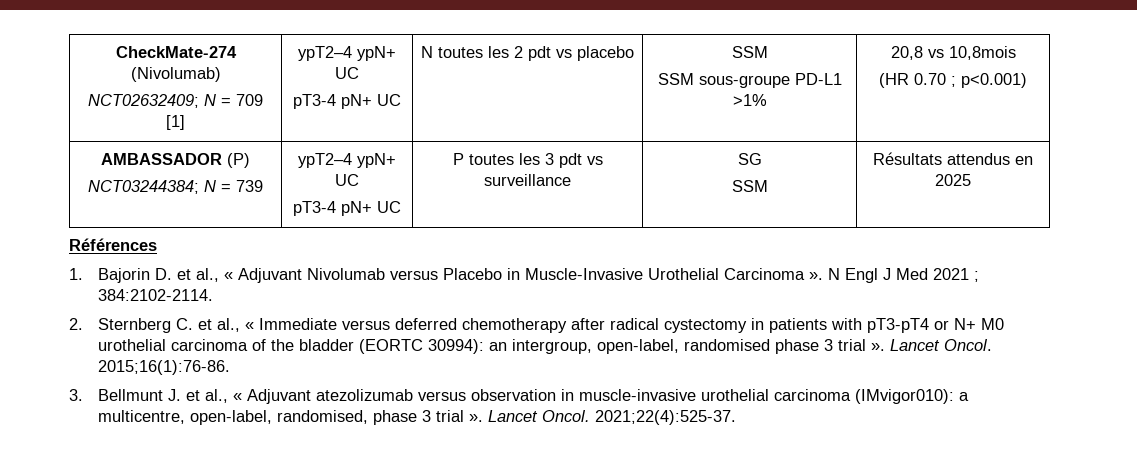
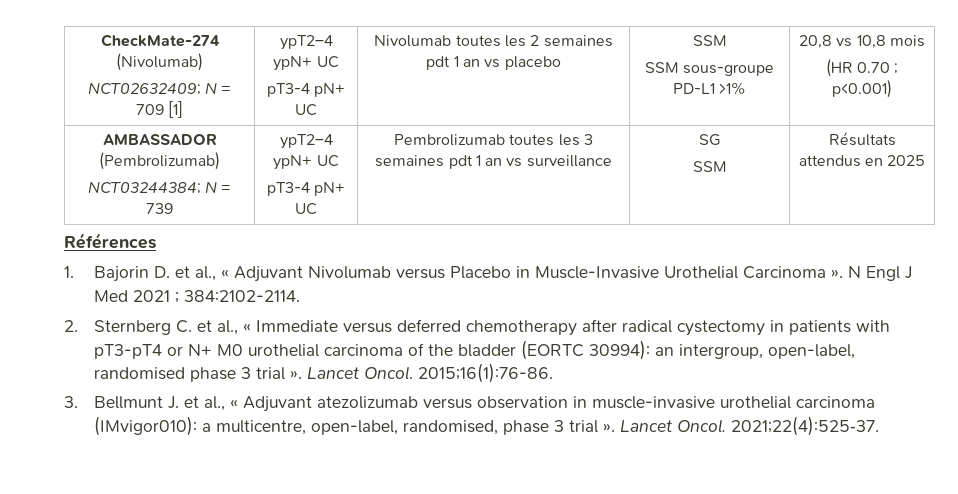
  CheckMate-274 (Nivolumab)
  NCT02632409; N = 709 [1] | ypT2–4 ypN+ UC
- pT3-4 pN+ UC | N toutes les 2 pdt vs placebo | SSM
- SSM sous-groupe PD-L1 >1% | 20,8 vs 10,8mois
+ pT3-4 pN+ UC | Nivolumab toutes les 2 semaines pdt 1 an vs placebo | SSM
+ SSM sous-groupe PD-L1 >1% | 20,8 vs 10,8 mois
- AMBASSADOR (P)
+ AMBASSADOR (Pembrolizumab)
  NCT03244384; N = 739 | ypT2–4 ypN+ UC
- pT3-4 pN+ UC | P toutes les 3 pdt vs surveillance | SG
+ pT3-4 pN+ UC | Pembrolizumab toutes les 3 semaines pdt 1 an vs surveillance | SG

